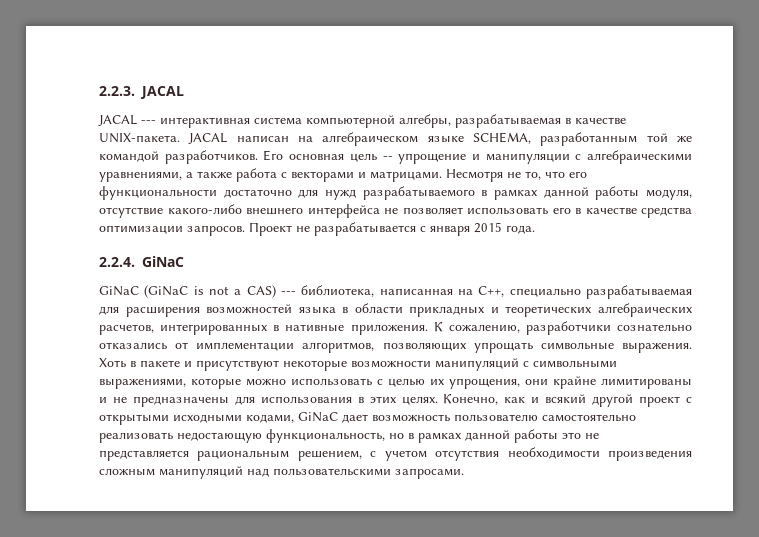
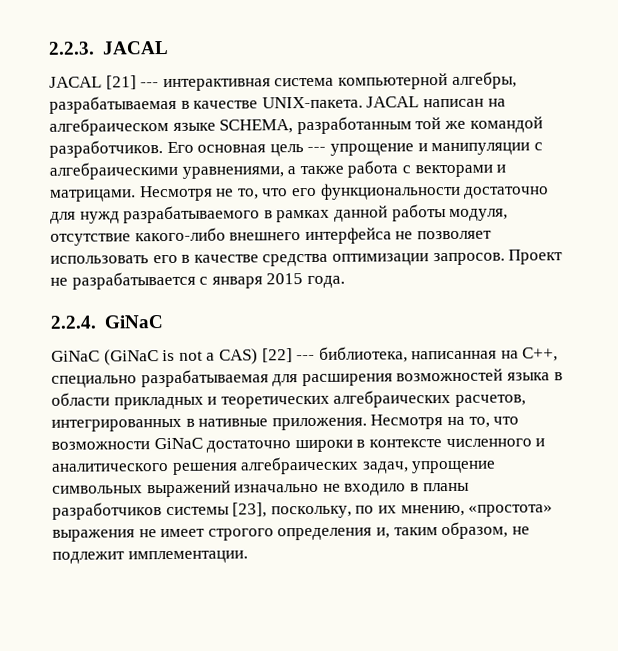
- JACAL --- интерактивная система компьютерной алгебры, разрабатываемая в качестве UNIX-пакета.
+ JACAL [21] --- интерактивная система компьютерной алгебры, разрабатываемая в качестве UNIX-пакета.
- Его основная цель -- упрощение и манипуляции с алгебраическими уравнениями, а также работа с векторами и матрицами.
+ Его основная цель --- упрощение и манипуляции с алгебраическими уравнениями, а также работа с векторами и матрицами.
- GiNaC (GiNaC is not a CAS) --- библиотека, написанная на C++, специально разрабатываемая для расширения возможностей языка в области прикладных и теоретических алгебраических расчетов, интегрированных в нативные приложения.
+ GiNaC (GiNaC is not a CAS) [22] --- библиотека, написанная на C++, специально разрабатываемая для расширения возможностей языка в области прикладных и теоретических алгебраических расчетов, интегрированных в нативные приложения.
- К сожалению, разработчики сознательно отказались от имплементации алгоритмов, позволяющих упрощать символьные выражения. Хоть в пакете и присутствуют некоторые возможности манипуляций с символьными выражениями, которые можно использовать с целью их упрощения, они крайне лимитированы и не предназначены для использования в этих целях. Конечно, как и всякий другой проект с открытыми исходными кодами, GiNaC дает возможность пользователю самостоятельно реализовать недостающую функциональность, но в рамках данной работы это не представляется рациональным решением, с учетом отсутствия необходимости произведения сложным манипуляций над пользовательскими запросами.
+ Несмотря на то, что возможности GiNaC достаточно широки в контексте численного и аналитического решения алгебраических задач, упрощение символьных выражений изначально не входило в планы разработчиков системы [23], поскольку, по их мнению, «простота» выражения не имеет строгого определения и, таким образом, не подлежит имплементации.

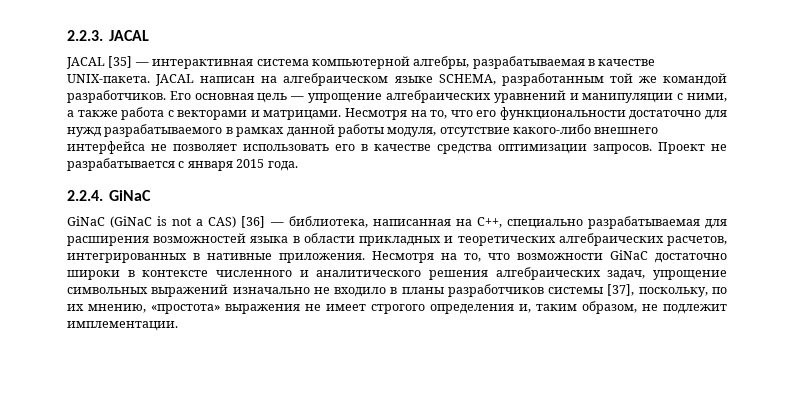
- JACAL [21] --- интерактивная система компьютерной алгебры, разрабатываемая в качестве UNIX-пакета.
+ JACAL [35] — интерактивная система компьютерной алгебры, разрабатываемая в качестве UNIX-пакета.
- Его основная цель --- упрощение и манипуляции с алгебраическими уравнениями, а также работа с векторами и матрицами.
+ Его основная цель — упрощение алгебраических уравнений и манипуляции с ними, а также работа с векторами и матрицами.
- Несмотря не то, что его функциональности достаточно для нужд разрабатываемого в рамках данной работы модуля, отсутствие какого-либо внешнего интерфейса не позволяет использовать его в качестве средства оптимизации запросов.
+ Несмотря на то, что его функциональности достаточно для нужд разрабатываемого в рамках данной работы модуля, отсутствие какого-либо внешнего интерфейса не позволяет использовать его в качестве средства оптимизации запросов.
- GiNaC (GiNaC is not a CAS) [22] --- библиотека, написанная на C++, специально разрабатываемая для расширения возможностей языка в области прикладных и теоретических алгебраических расчетов, интегрированных в нативные приложения.
+ GiNaC (GiNaC is not a CAS) [36] — библиотека, написанная на C++, специально разрабатываемая для расширения возможностей языка в области прикладных и теоретических алгебраических расчетов, интегрированных в нативные приложения.
- Несмотря на то, что возможности GiNaC достаточно широки в контексте численного и аналитического решения алгебраических задач, упрощение символьных выражений изначально не входило в планы разработчиков системы [23], поскольку, по их мнению, «простота» выражения не имеет строгого определения и, таким образом, не подлежит имплементации.
+ Несмотря на то, что возможности GiNaC достаточно широки в контексте численного и аналитического решения алгебраических задач, упрощение символьных выражений изначально не входило в планы разработчиков системы [37], поскольку, по их мнению, «простота» выражения не имеет строгого определения и, таким образом, не подлежит имплементации.

